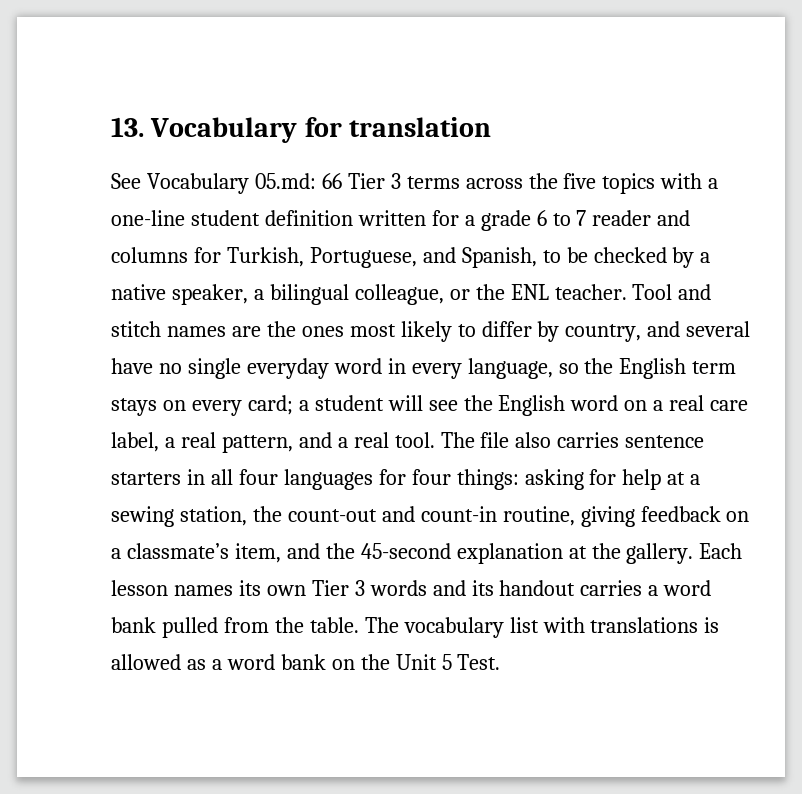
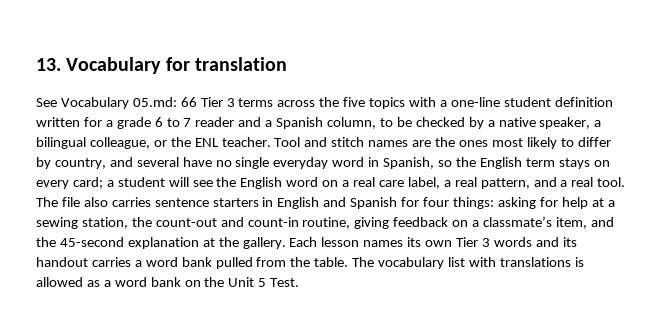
- See Vocabulary 05.md: 66 Tier 3 terms across the five topics with a one-line student definition written for a grade 6 to 7 reader and columns for Turkish, Portuguese, and Spanish, to be checked by a native speaker, a bilingual colleague, or the ENL teacher.
+ See Vocabulary 05.md: 66 Tier 3 terms across the five topics with a one-line student definition written for a grade 6 to 7 reader and a Spanish column, to be checked by a native speaker, a bilingual colleague, or the ENL teacher.
- Tool and stitch names are the ones most likely to differ by country, and several have no single everyday word in every language, so the English term stays on every card; a student will see the English word on a real care label, a real pattern, and a real tool.
+ Tool and stitch names are the ones most likely to differ by country, and several have no single everyday word in Spanish, so the English term stays on every card; a student will see the English word on a real care label, a real pattern, and a real tool.
- The file also carries sentence starters in all four languages for four things: asking for help at a sewing station, the count-out and count-in routine, giving feedback on a classmate’s item, and the 45-second explanation at the gallery.
+ The file also carries sentence starters in English and Spanish for four things: asking for help at a sewing station, the count-out and count-in routine, giving feedback on a classmate’s item, and the 45-second explanation at the gallery.

